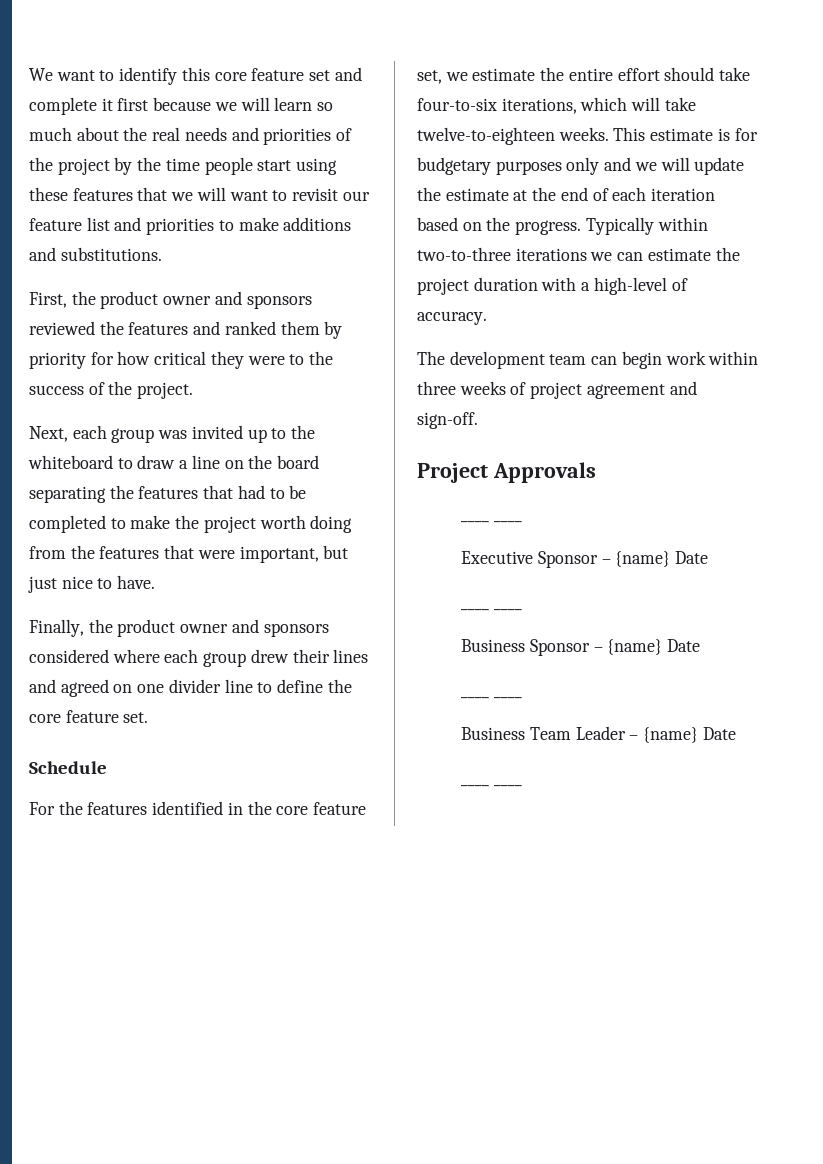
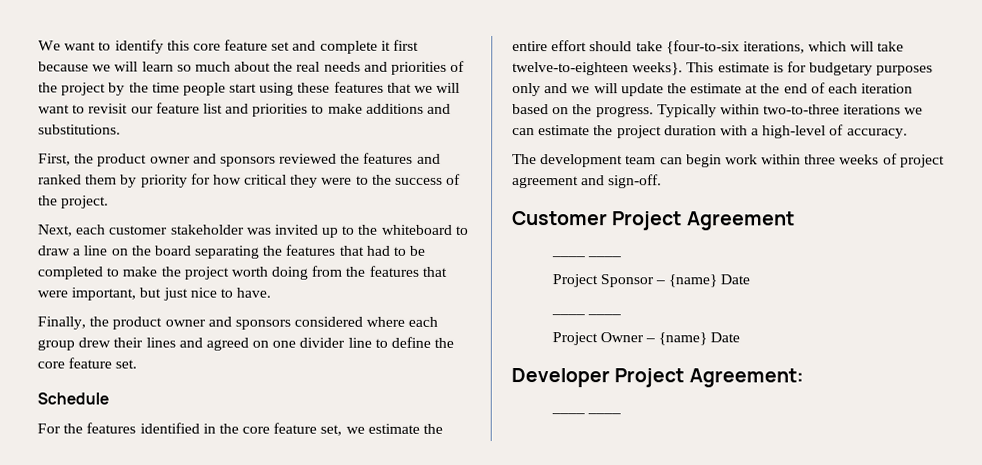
- Next, each group was invited up to the whiteboard to draw a line on the board separating the features that had to be completed to make the project worth doing from the features that were important, but just nice to have.
+ Next, each customer stakeholder was invited up to the whiteboard to draw a line on the board separating the features that had to be completed to make the project worth doing from the features that were important, but just nice to have.
- For the features identified in the core feature set, we estimate the entire effort should take four-to-six iterations, which will take twelve-to-eighteen weeks.
+ For the features identified in the core feature set, we estimate the entire effort should take {four-to-six iterations, which will take twelve-to-eighteen weeks}.
- Project Approvals
+ Customer Project Agreement
  ____ ____
- Executive Sponsor – {name} Date
+ Project Sponsor – {name} Date
  ____ ____
- Business Sponsor – {name} Date
- ____ ____
- Business Team Leader – {name} Date
+ Project Owner – {name} Date
+ Developer Project Agreement:

